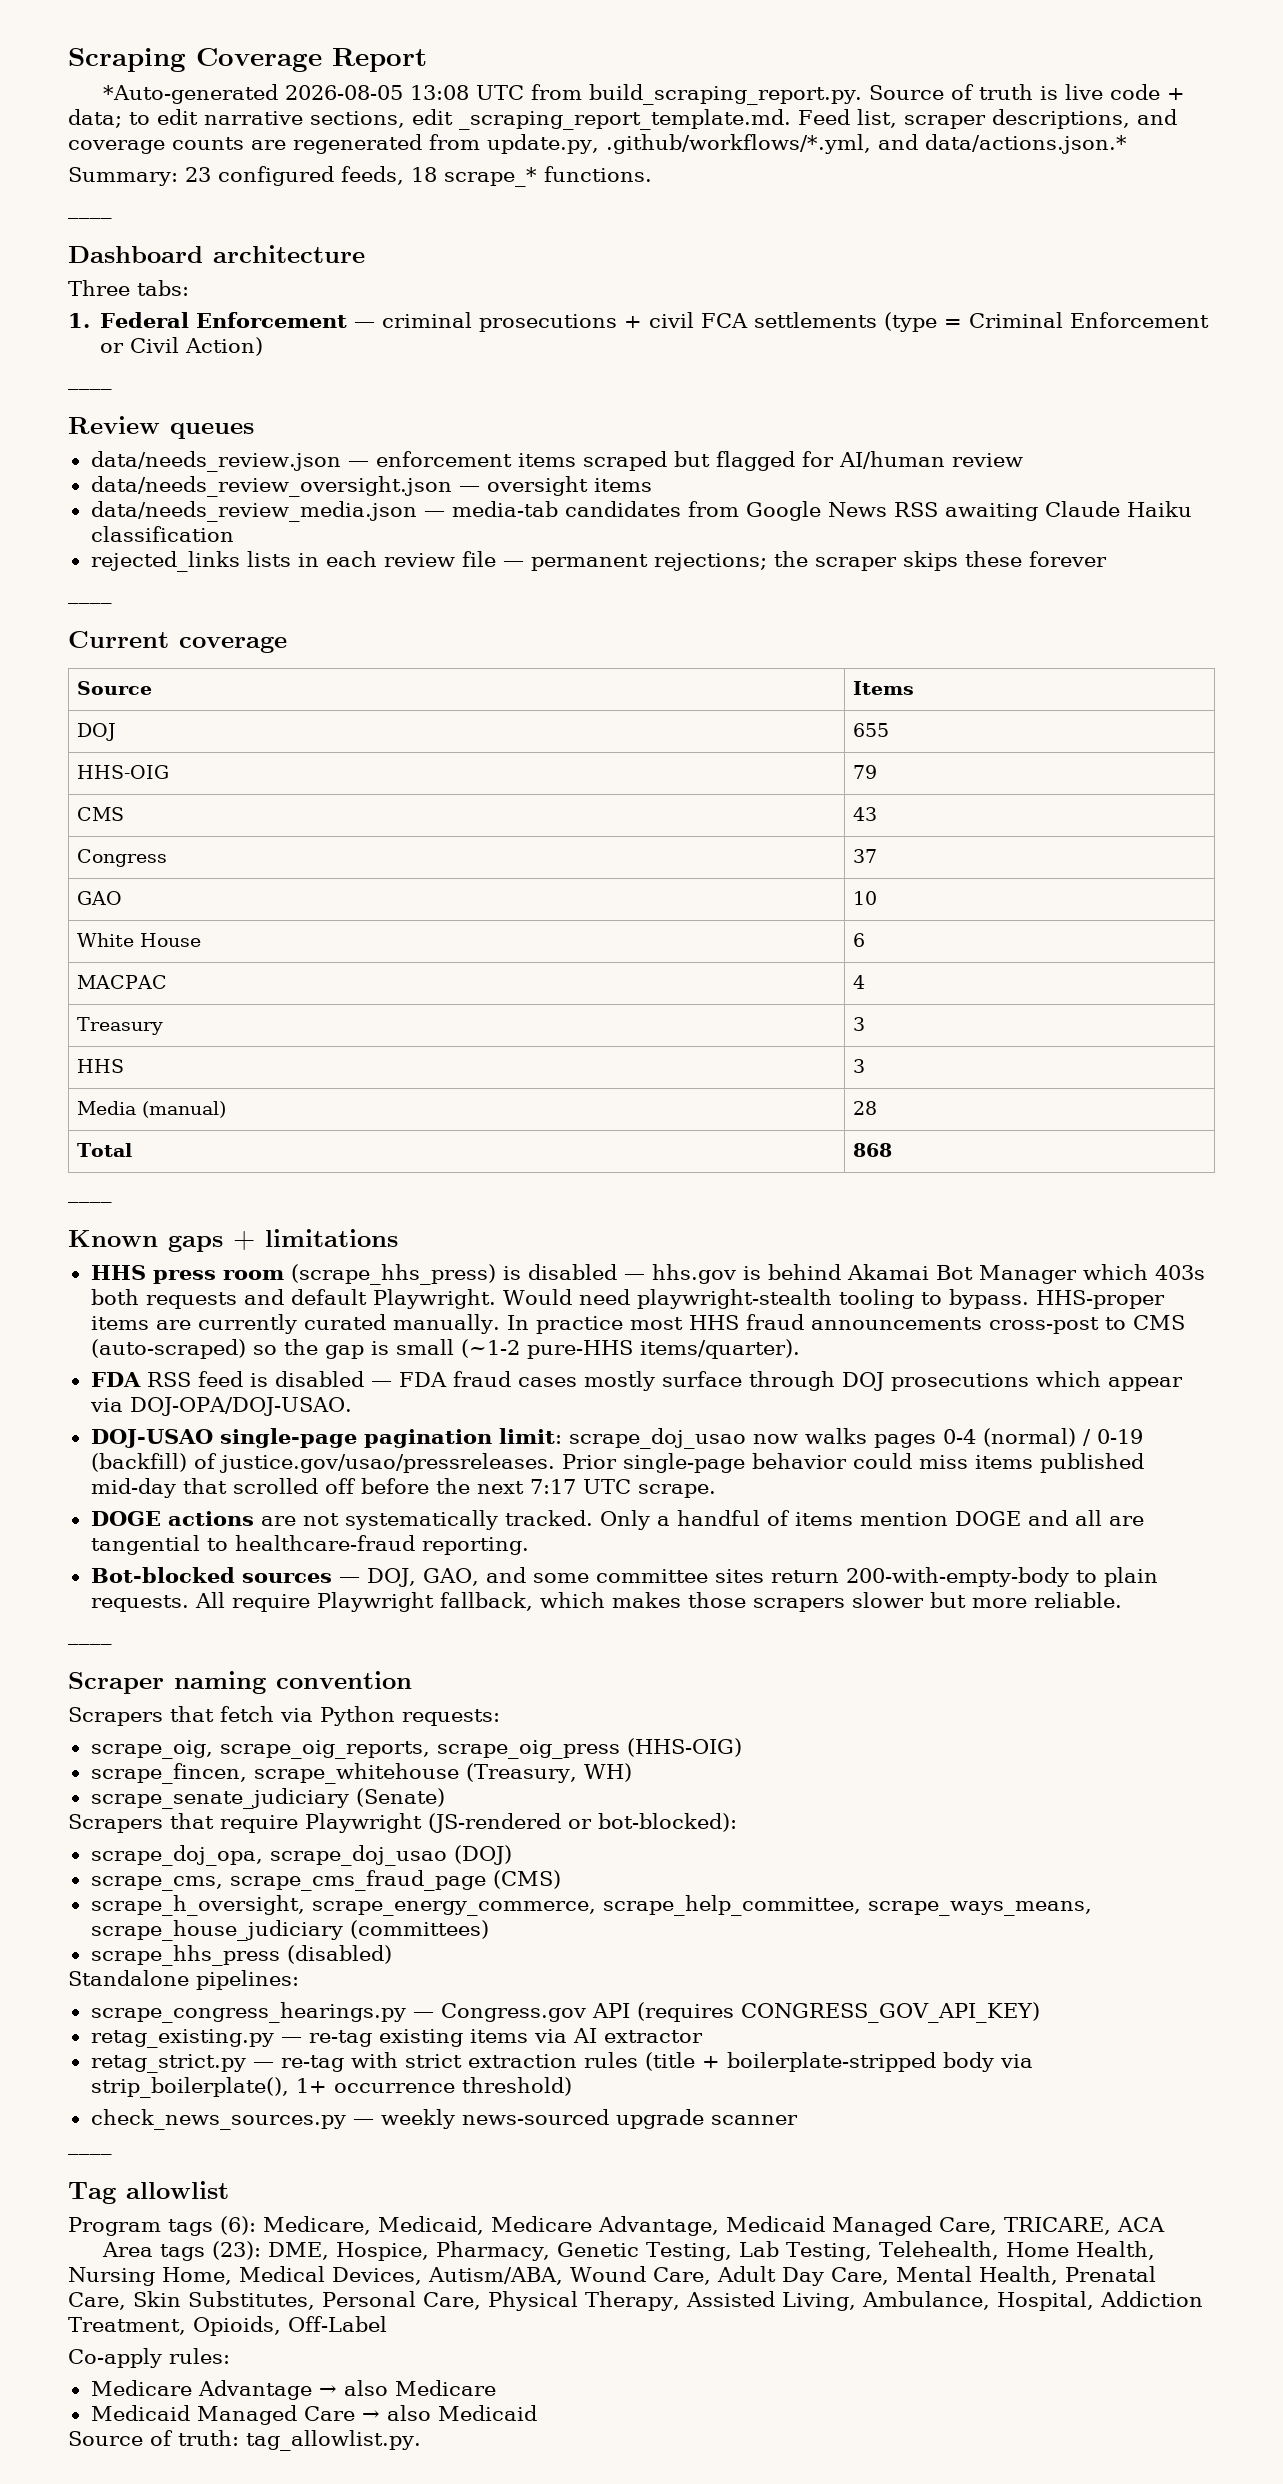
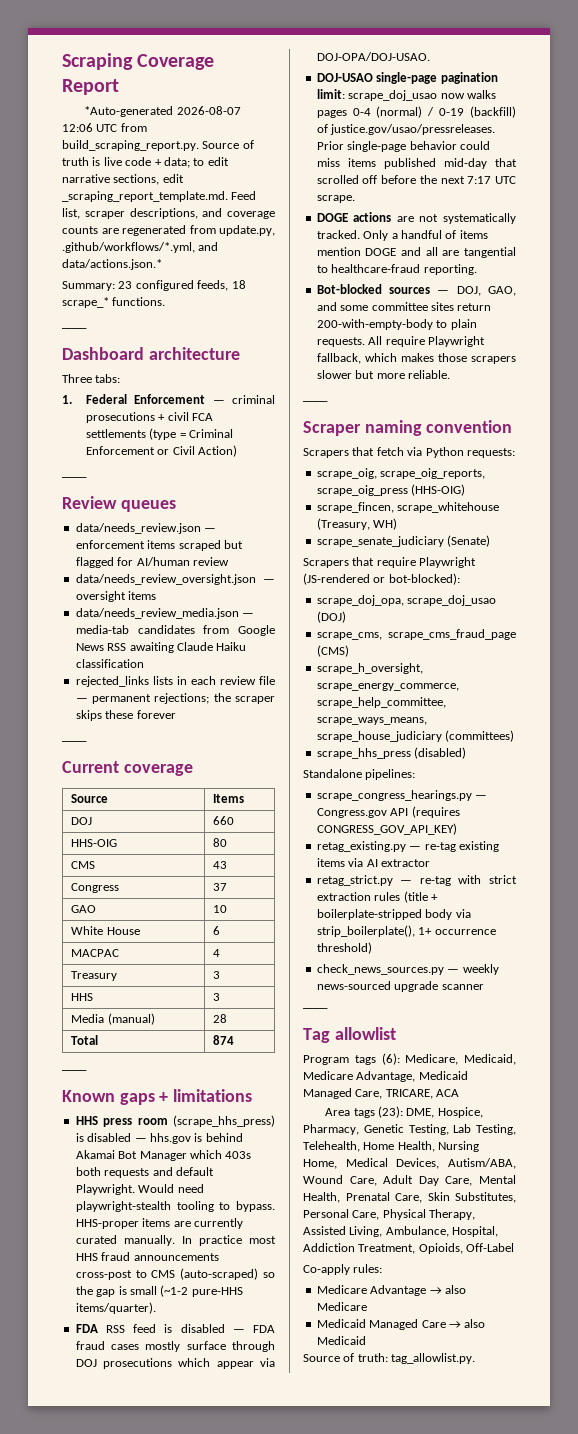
- *Auto-generated 2026-08-05 13:08 UTC from build_scraping_report.py. Source of truth is live code + data; to edit narrative sections, edit _scraping_report_template.md. Feed list, scraper descriptions, and coverage counts are regenerated from update.py, .github/workflows/*.yml, and data/actions.json.*
+ *Auto-generated 2026-08-07 12:06 UTC from build_scraping_report.py. Source of truth is live code + data; to edit narrative sections, edit _scraping_report_template.md. Feed list, scraper descriptions, and coverage counts are regenerated from update.py, .github/workflows/*.yml, and data/actions.json.*
- DOJ | 655
+ DOJ | 660
- HHS-OIG | 79
+ HHS-OIG | 80
- Total | 868
+ Total | 874

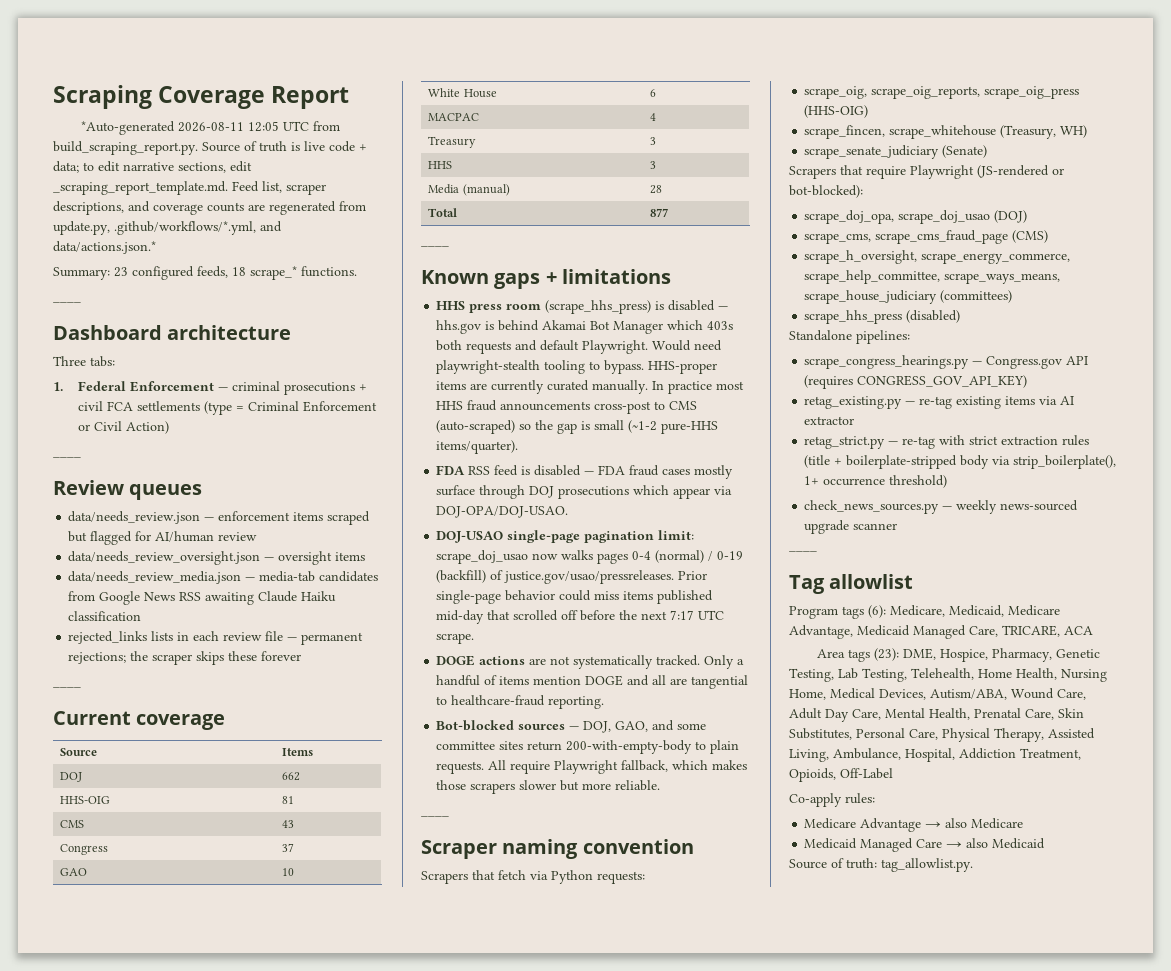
- *Auto-generated 2026-08-07 12:06 UTC from build_scraping_report.py. Source of truth is live code + data; to edit narrative sections, edit _scraping_report_template.md. Feed list, scraper descriptions, and coverage counts are regenerated from update.py, .github/workflows/*.yml, and data/actions.json.*
+ *Auto-generated 2026-08-11 12:05 UTC from build_scraping_report.py. Source of truth is live code + data; to edit narrative sections, edit _scraping_report_template.md. Feed list, scraper descriptions, and coverage counts are regenerated from update.py, .github/workflows/*.yml, and data/actions.json.*
- DOJ | 660
+ DOJ | 662
- HHS-OIG | 80
+ HHS-OIG | 81
- Total | 874
+ Total | 877

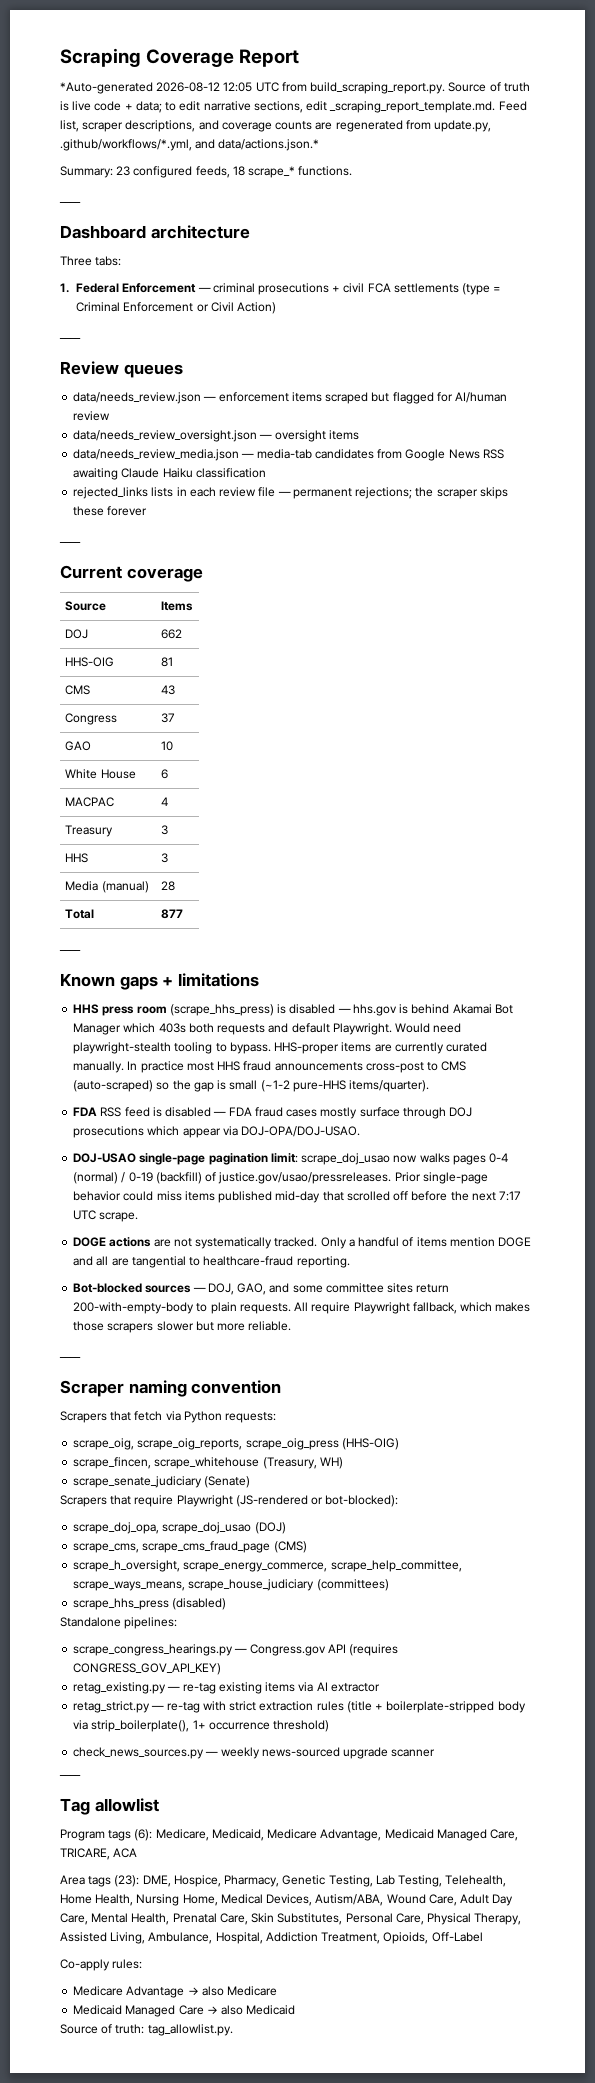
- *Auto-generated 2026-08-11 12:05 UTC from build_scraping_report.py. Source of truth is live code + data; to edit narrative sections, edit _scraping_report_template.md. Feed list, scraper descriptions, and coverage counts are regenerated from update.py, .github/workflows/*.yml, and data/actions.json.*
+ *Auto-generated 2026-08-12 12:05 UTC from build_scraping_report.py. Source of truth is live code + data; to edit narrative sections, edit _scraping_report_template.md. Feed list, scraper descriptions, and coverage counts are regenerated from update.py, .github/workflows/*.yml, and data/actions.json.*

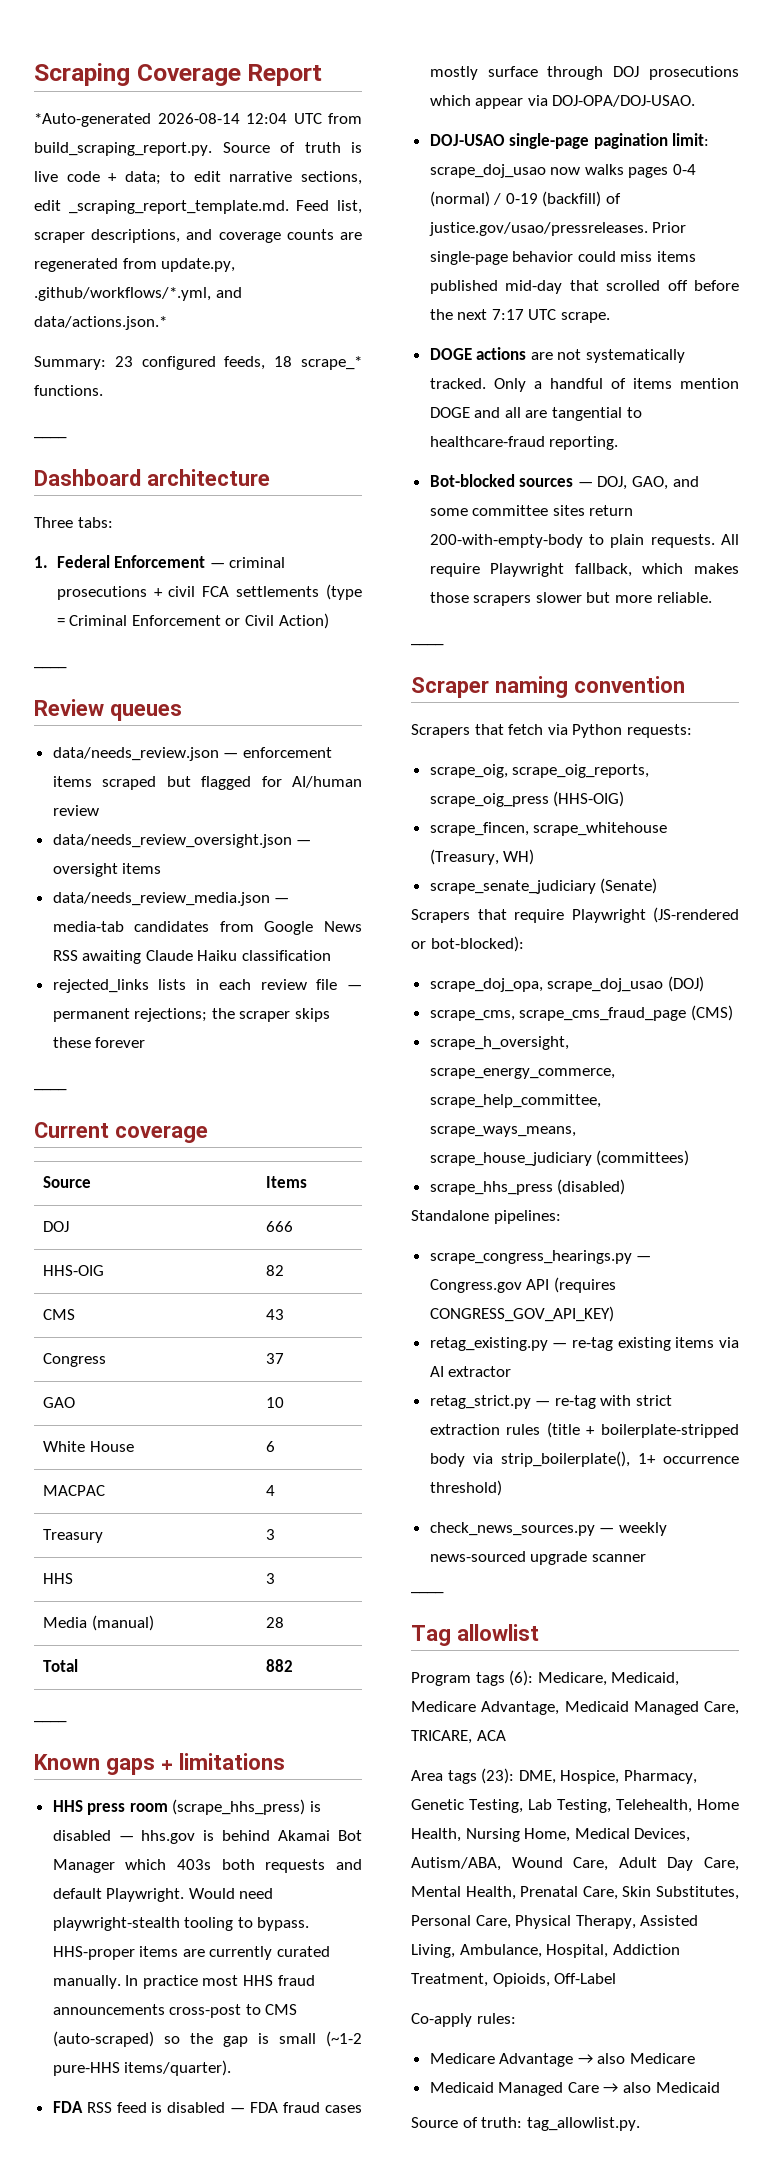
- *Auto-generated 2026-08-12 12:05 UTC from build_scraping_report.py. Source of truth is live code + data; to edit narrative sections, edit _scraping_report_template.md. Feed list, scraper descriptions, and coverage counts are regenerated from update.py, .github/workflows/*.yml, and data/actions.json.*
+ *Auto-generated 2026-08-14 12:04 UTC from build_scraping_report.py. Source of truth is live code + data; to edit narrative sections, edit _scraping_report_template.md. Feed list, scraper descriptions, and coverage counts are regenerated from update.py, .github/workflows/*.yml, and data/actions.json.*
- DOJ | 662
+ DOJ | 666
- HHS-OIG | 81
+ HHS-OIG | 82
- Total | 877
+ Total | 882

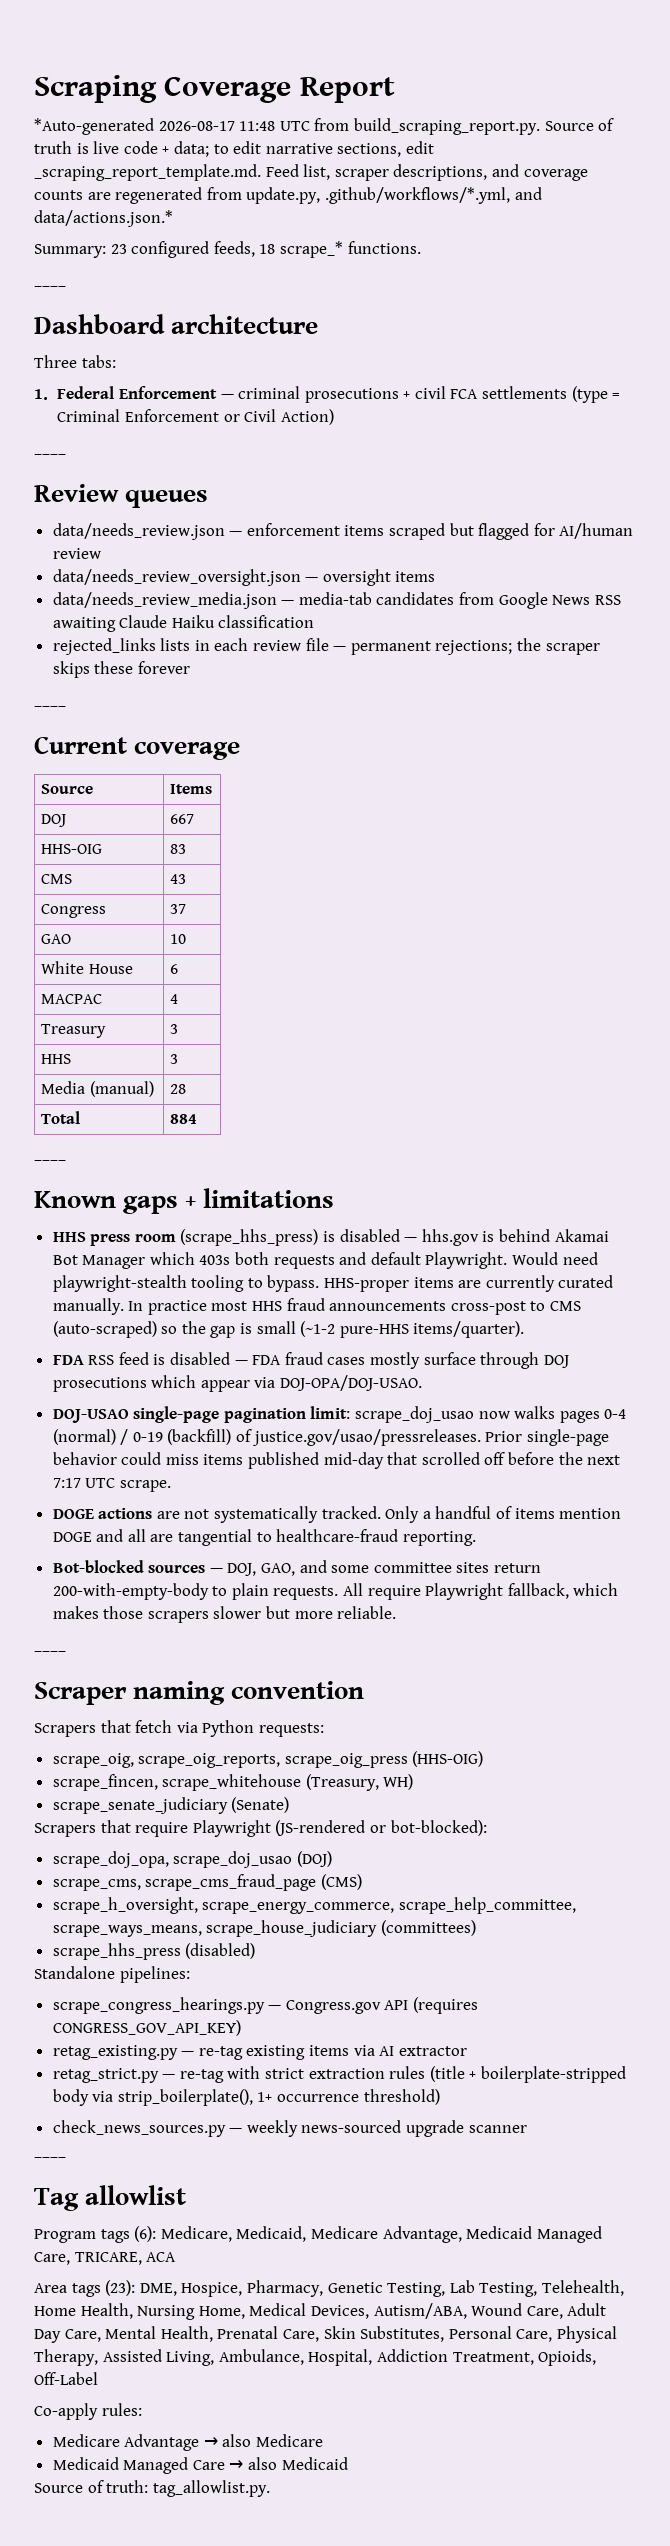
- *Auto-generated 2026-08-14 12:04 UTC from build_scraping_report.py. Source of truth is live code + data; to edit narrative sections, edit _scraping_report_template.md. Feed list, scraper descriptions, and coverage counts are regenerated from update.py, .github/workflows/*.yml, and data/actions.json.*
+ *Auto-generated 2026-08-17 11:48 UTC from build_scraping_report.py. Source of truth is live code + data; to edit narrative sections, edit _scraping_report_template.md. Feed list, scraper descriptions, and coverage counts are regenerated from update.py, .github/workflows/*.yml, and data/actions.json.*
- DOJ | 666
+ DOJ | 667
- HHS-OIG | 82
+ HHS-OIG | 83
- Total | 882
+ Total | 884

